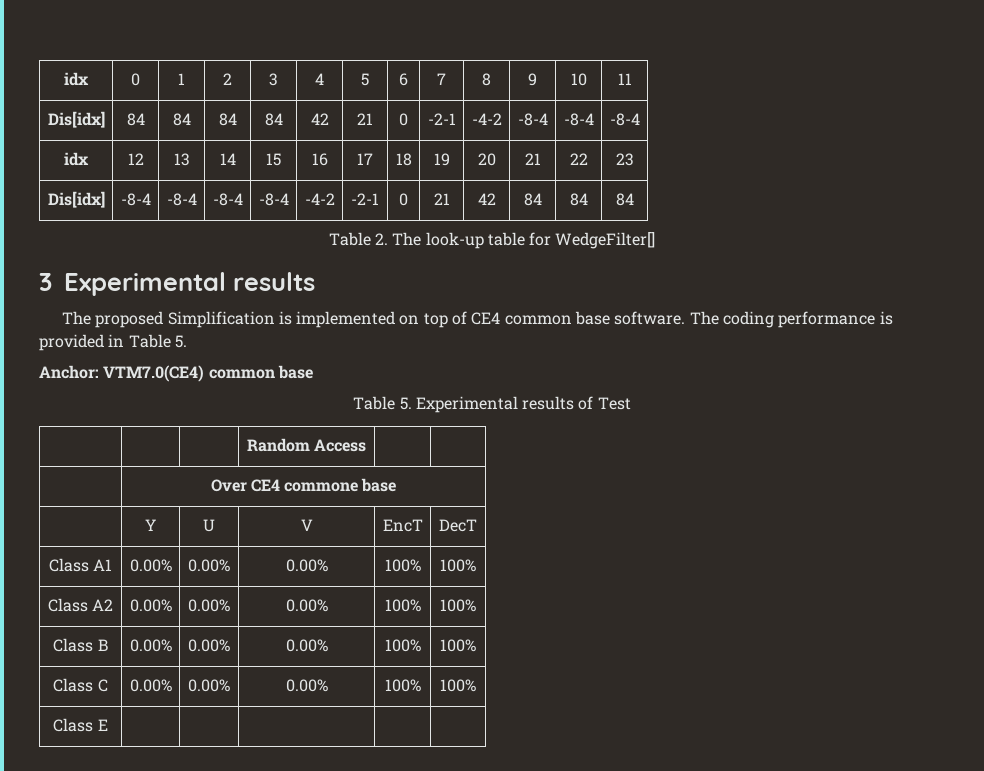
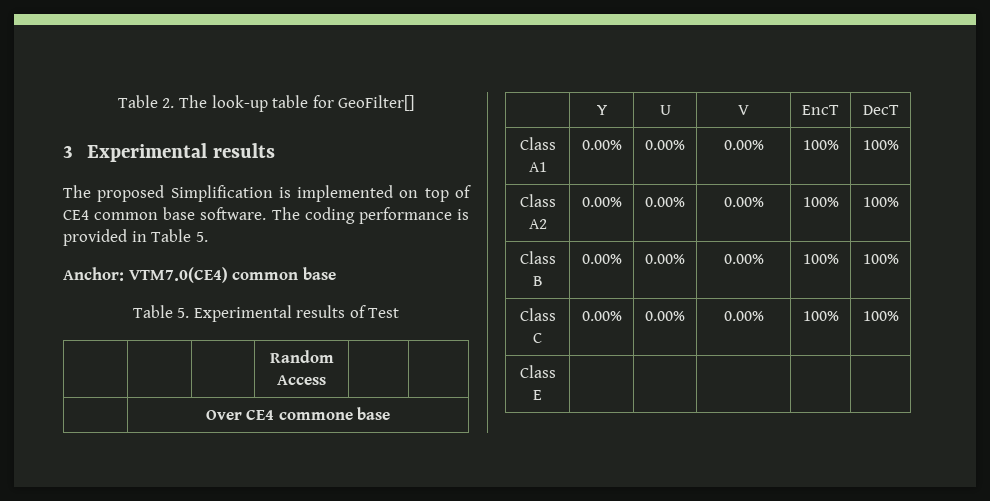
- idx | 0 | 1 | 2 | 3 | 4 | 5 | 6 | 7 | 8 | 9 | 10 | 11
- Dis[idx] | 84 | 84 | 84 | 84 | 42 | 21 | 0 | -2-1 | -4-2 | -8-4 | -8-4 | -8-4
- idx | 12 | 13 | 14 | 15 | 16 | 17 | 18 | 19 | 20 | 21 | 22 | 23
- Dis[idx] | -8-4 | -8-4 | -8-4 | -8-4 | -4-2 | -2-1 | 0 | 21 | 42 | 84 | 84 | 84
- Table 2. The look-up table for WedgeFilter[]
+ Table 2. The look-up table for GeoFilter[]

